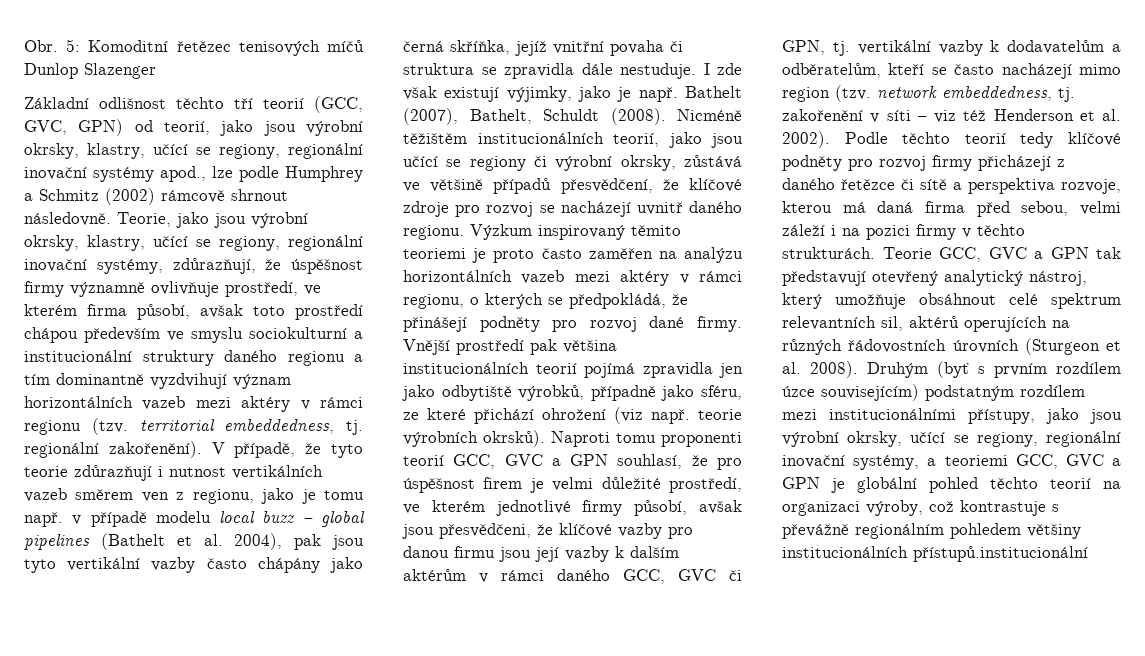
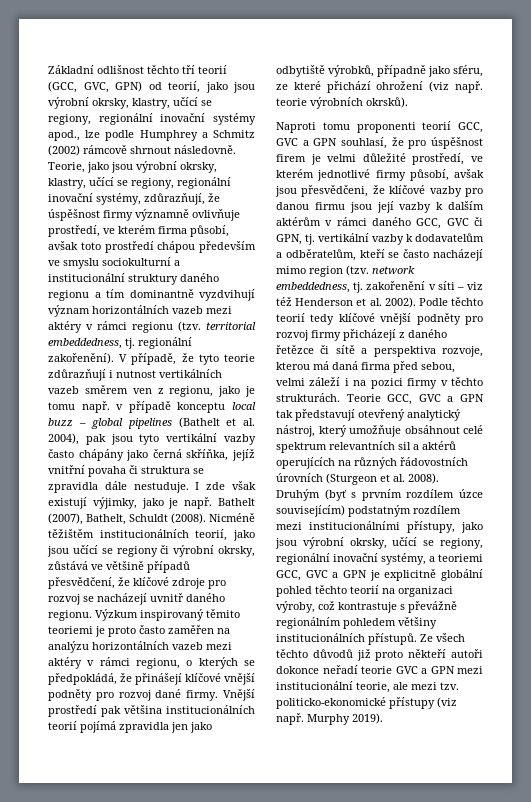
- Obr. 5: Komoditní řetězec tenisových míčů Dunlop Slazenger
- V případě, že tyto teorie zdůrazňují i nutnost vertikálních vazeb směrem ven z regionu, jako je tomu např. v případě modelu local buzz – global pipelines (Bathelt et al. 2004), pak jsou tyto vertikální vazby často chápány jako černá skříňka, jejíž vnitřní povaha či struktura se zpravidla dále nestuduje.
+ V případě, že tyto teorie zdůrazňují i nutnost vertikálních vazeb směrem ven z regionu, jako je tomu např. v případě konceptu local buzz – global pipelines (Bathelt et al. 2004), pak jsou tyto vertikální vazby často chápány jako černá skříňka, jejíž vnitřní povaha či struktura se zpravidla dále nestuduje.
- Výzkum inspirovaný těmito teoriemi je proto často zaměřen na analýzu horizontálních vazeb mezi aktéry v rámci regionu, o kterých se předpokládá, že přinášejí podněty pro rozvoj dané firmy.
+ Výzkum inspirovaný těmito teoriemi je proto často zaměřen na analýzu horizontálních vazeb mezi aktéry v rámci regionu, o kterých se předpokládá, že přinášejí klíčové vnější podněty pro rozvoj dané firmy.
- Vnější prostředí pak většina institucionálních teorií pojímá zpravidla jen jako odbytiště výrobků, případně jako sféru, ze které přichází ohrožení (viz např. teorie výrobních okrsků). Naproti tomu proponenti teorií GCC, GVC a GPN souhlasí, že pro úspěšnost firem je velmi důležité prostředí, ve kterém jednotlivé firmy působí, avšak jsou přesvědčeni, že klíčové vazby pro danou firmu jsou její vazby k dalším aktérům v rámci daného GCC, GVC či GPN, tj. vertikální vazby k dodavatelům a odběratelům, kteří se často nacházejí mimo region (tzv. network embeddedness, tj. zakořenění v síti – viz též Henderson et al. 2002).
+ Vnější prostředí pak většina institucionálních teorií pojímá zpravidla jen jako odbytiště výrobků, případně jako sféru, ze které přichází ohrožení (viz např. teorie výrobních okrsků).
+ Naproti tomu proponenti teorií GCC, GVC a GPN souhlasí, že pro úspěšnost firem je velmi důležité prostředí, ve kterém jednotlivé firmy působí, avšak jsou přesvědčeni, že klíčové vazby pro danou firmu jsou její vazby k dalším aktérům v rámci daného GCC, GVC či GPN, tj. vertikální vazby k dodavatelům a odběratelům, kteří se často nacházejí mimo region (tzv. network embeddedness, tj. zakořenění v síti – viz též Henderson et al. 2002).
- Podle těchto teorií tedy klíčové podněty pro rozvoj firmy přicházejí z daného řetězce či sítě a perspektiva rozvoje, kterou má daná firma před sebou, velmi záleží i na pozici firmy v těchto strukturách.
+ Podle těchto teorií tedy klíčové vnější podněty pro rozvoj firmy přicházejí z daného řetězce či sítě a perspektiva rozvoje, kterou má daná firma před sebou, velmi záleží i na pozici firmy v těchto strukturách.
- Teorie GCC, GVC a GPN tak představují otevřený analytický nástroj, který umožňuje obsáhnout celé spektrum relevantních sil, aktérů operujících na různých řádovostních úrovních (Sturgeon et al. 2008).
+ Teorie GCC, GVC a GPN tak představují otevřený analytický nástroj, který umožňuje obsáhnout celé spektrum relevantních sil a aktérů operujících na různých řádovostních úrovních (Sturgeon et al. 2008).
- Druhým (byť s prvním rozdílem úzce souvisejícím) podstatným rozdílem mezi institucionálními přístupy, jako jsou výrobní okrsky, učící se regiony, regionální inovační systémy, a teoriemi GCC, GVC a GPN je globální pohled těchto teorií na organizaci výroby, což kontrastuje s převážně regionálním pohledem většiny institucionálních přístupů.institucionální
+ Druhým (byť s prvním rozdílem úzce souvisejícím) podstatným rozdílem mezi institucionálními přístupy, jako jsou výrobní okrsky, učící se regiony, regionální inovační systémy, a teoriemi GCC, GVC a GPN je explicitně globální pohled těchto teorií na organizaci výroby, což kontrastuje s převážně regionálním pohledem většiny institucionálních přístupů. Ze všech těchto důvodů již proto někteří autoři dokonce neřadí teorie GVC a GPN mezi institucionální teorie, ale mezi tzv. politicko-ekonomické přístupy (viz např. Murphy 2019).

